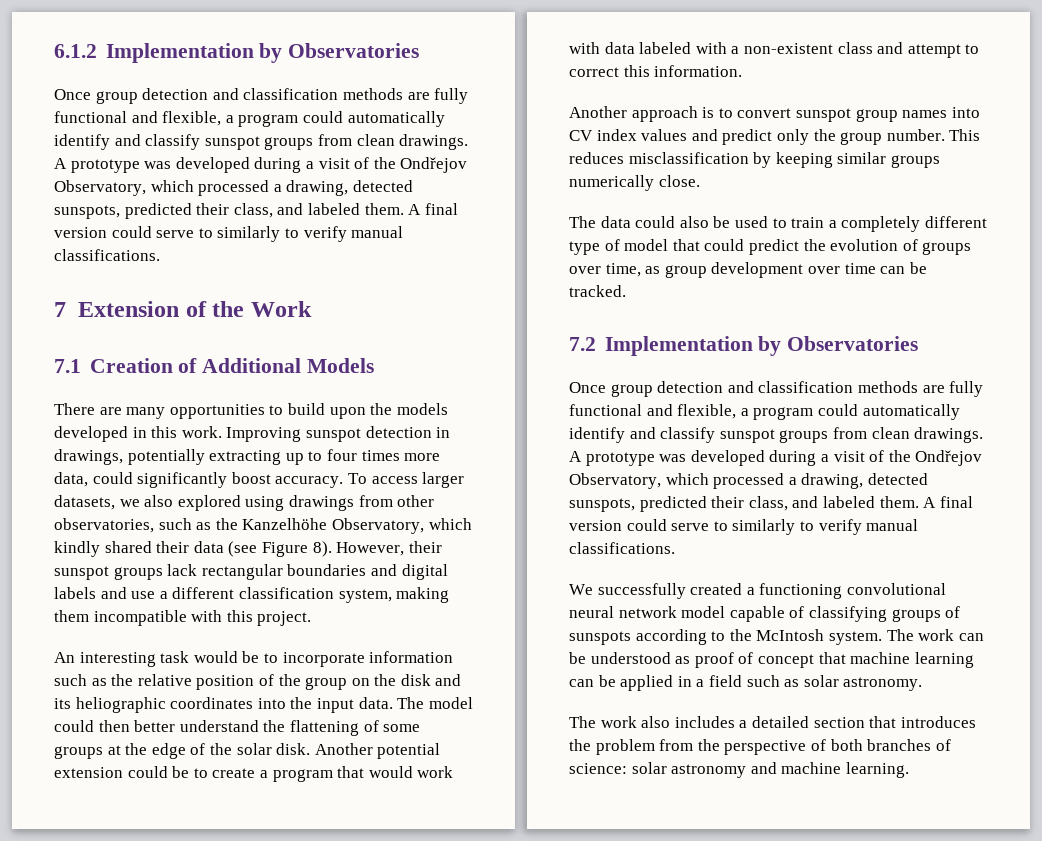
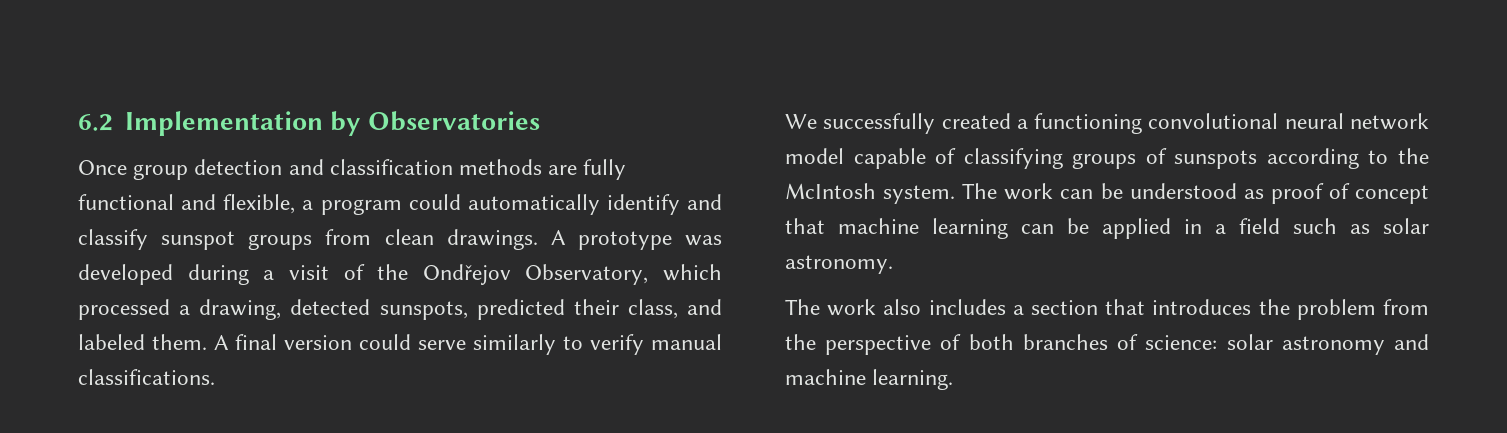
- 6.1.2 Implementation by Observatories
+ 6.2 Implementation by Observatories
- Once group detection and classification methods are fully functional and flexible, a program could automatically identify and classify sunspot groups from clean drawings. A prototype was developed during a visit of the Ondřejov Observatory, which processed a drawing, detected sunspots, predicted their class, and labeled them. A final version could serve to similarly to verify manual classifications.
- 7 Extension of the Work
- 7.1 Creation of Additional Models
- There are many opportunities to build upon the models developed in this work. Improving sunspot detection in drawings, potentially extracting up to four times more data, could significantly boost accuracy. To access larger datasets, we also explored using drawings from other observatories, such as the Kanzelhöhe Observatory, which kindly shared their data (see Figure 8). However, their sunspot groups lack rectangular boundaries and digital labels and use a different classification system, making them incompatible with this project.
- An interesting task would be to incorporate information such as the relative position of the group on the disk and its heliographic coordinates into the input data. The model could then better understand the flattening of some groups at the edge of the solar disk. Another potential extension could be to create a program that would work with data labeled with a non-existent class and attempt to correct this information.
- Another approach is to convert sunspot group names into CV index values and predict only the group number. This reduces misclassification by keeping similar groups numerically close.
- The data could also be used to train a completely different type of model that could predict the evolution of groups over time, as group development over time can be tracked.
- 7.2 Implementation by Observatories
- Once group detection and classification methods are fully functional and flexible, a program could automatically identify and classify sunspot groups from clean drawings. A prototype was developed during a visit of the Ondřejov Observatory, which processed a drawing, detected sunspots, predicted their class, and labeled them. A final version could serve to similarly to verify manual classifications.
+ Once group detection and classification methods are fully functional and flexible, a program could automatically identify and classify sunspot groups from clean drawings. A prototype was developed during a visit of the Ondřejov Observatory, which processed a drawing, detected sunspots, predicted their class, and labeled them. A final version could serve similarly to verify manual classifications.
- The work also includes a detailed section that introduces the problem from the perspective of both branches of science: solar astronomy and machine learning.
+ The work also includes a section that introduces the problem from the perspective of both branches of science: solar astronomy and machine learning.

